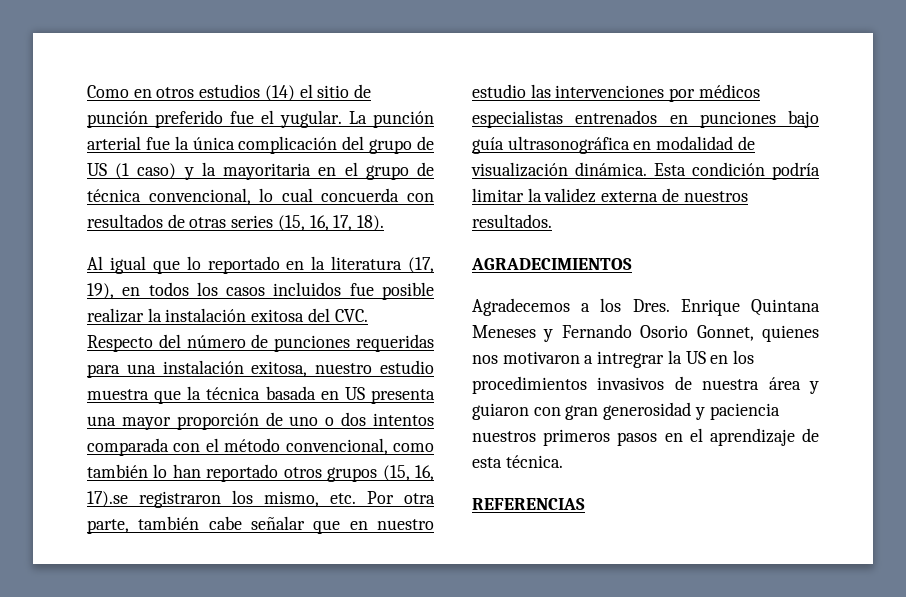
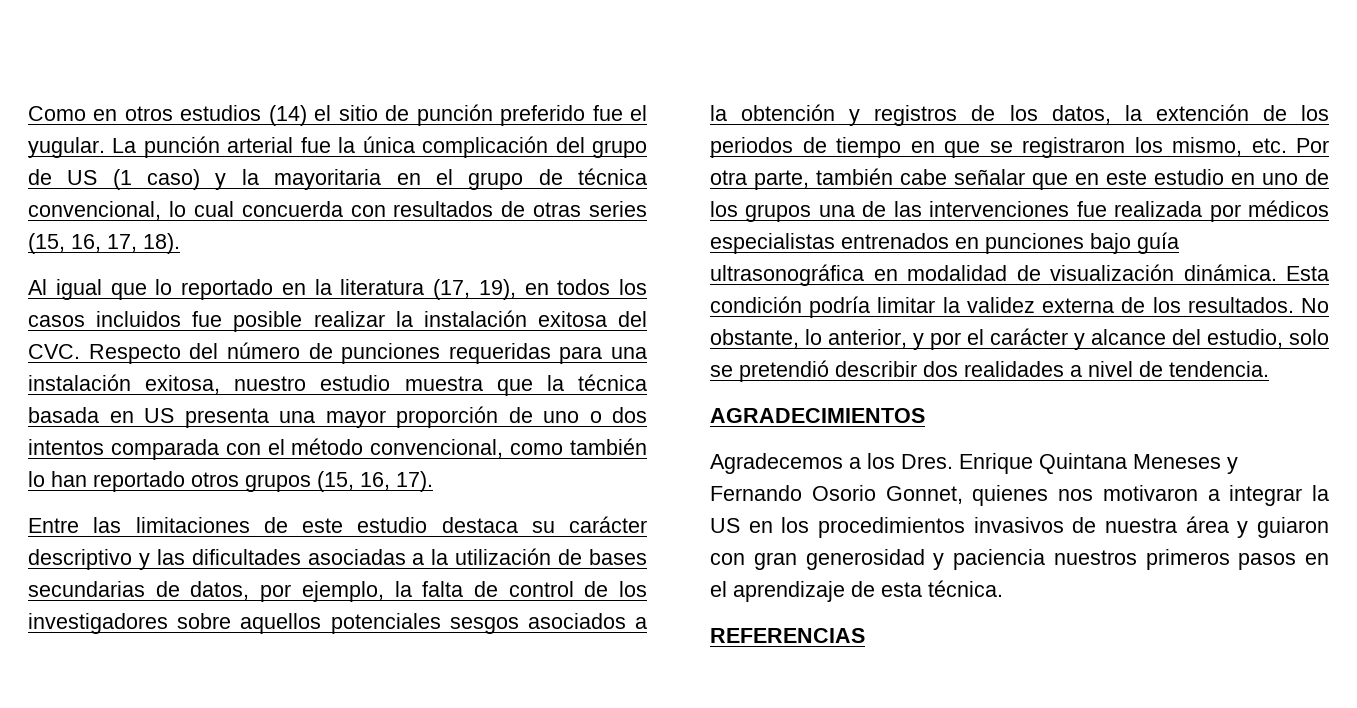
- Al igual que lo reportado en la literatura (17, 19), en todos los casos incluidos fue posible realizar la instalación exitosa del CVC. Respecto del número de punciones requeridas para una instalación exitosa, nuestro estudio muestra que la técnica basada en US presenta una mayor proporción de uno o dos intentos comparada con el método convencional, como también lo han reportado otros grupos (15, 16, 17).se registraron los mismo, etc. Por otra parte, también cabe señalar que en nuestro estudio las intervenciones por médicos especialistas entrenados en punciones bajo guía ultrasonográfica en modalidad de visualización dinámica.
+ Al igual que lo reportado en la literatura (17, 19), en todos los casos incluidos fue posible realizar la instalación exitosa del CVC. Respecto del número de punciones requeridas para una instalación exitosa, nuestro estudio muestra que la técnica basada en US presenta una mayor proporción de uno o dos intentos comparada con el método convencional, como también lo han reportado otros grupos (15, 16, 17).
+ Entre las limitaciones de este estudio destaca su carácter descriptivo y las dificultades asociadas a la utilización de bases secundarias de datos, por ejemplo, la falta de control de los investigadores sobre aquellos potenciales sesgos asociados a la obtención y registros de los datos, la extención de los periodos de tiempo en que se registraron los mismo, etc. Por otra parte, también cabe señalar que en este estudio en uno de los grupos una de las intervenciones fue realizada por médicos especialistas entrenados en punciones bajo guía ultrasonográfica en modalidad de visualización dinámica.
- Esta condición podría limitar la validez externa de nuestros resultados.
+ Esta condición podría limitar la validez externa de los resultados. No obstante, lo anterior, y por el carácter y alcance del estudio, solo se pretendió describir dos realidades a nivel de tendencia.
- Enrique Quintana Meneses y Fernando Osorio Gonnet, quienes nos motivaron a intregrar la US en los procedimientos invasivos de nuestra área y guiaron con gran generosidad y paciencia nuestros primeros pasos en el aprendizaje de esta técnica.
+ Enrique Quintana Meneses y Fernando Osorio Gonnet, quienes nos motivaron a integrar la US en los procedimientos invasivos de nuestra área y guiaron con gran generosidad y paciencia nuestros primeros pasos en el aprendizaje de esta técnica.

